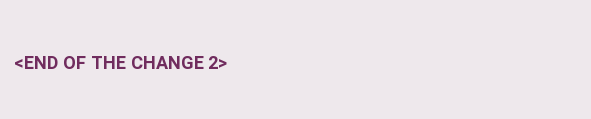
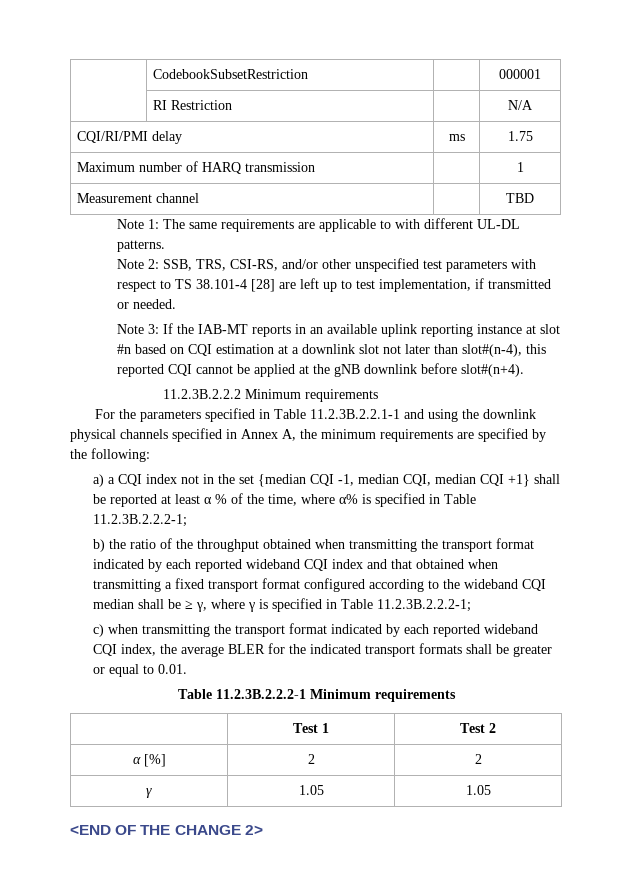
+ | CodebookSubsetRestriction | | 000001
+ | RI Restriction | | N/A
+ CQI/RI/PMI delay | ms | 1.75
+ Maximum number of HARQ transmission | | 1
+ Measurement channel | | TBD
+ Note 1: The same requirements are applicable to with different UL-DL patterns.
+ Note 2: SSB, TRS, CSI-RS, and/or other unspecified test parameters with respect to TS 38.101-4 [28] are left up to test implementation, if transmitted or needed.
+ Note 3: If the IAB-MT reports in an available uplink reporting instance at slot #n based on CQI estimation at a downlink slot not later than slot#(n-4), this reported CQI cannot be applied at the gNB downlink before slot#(n+4).
+ 11.2.3B.2.2.2 Minimum requirements
+ For the parameters specified in Table 11.2.3B.2.2.1-1 and using the downlink physical channels specified in Annex A, the minimum requirements are specified by the following:
+ a) a CQI index not in the set {median CQI -1, median CQI, median CQI +1} shall be reported at least α % of the time, where α% is specified in Table 11.2.3B.2.2.2-1;
+ b) the ratio of the throughput obtained when transmitting the transport format indicated by each reported wideband CQI index and that obtained when transmitting a fixed transport format configured according to the wideband CQI median shall be ≥ γ, where γ is specified in Table 11.2.3B.2.2.2-1;
+ c) when transmitting the transport format indicated by each reported wideband CQI index, the average BLER for the indicated transport formats shall be greater or equal to 0.01.
+ Table 11.2.3B.2.2.2-1 Minimum requirements
+ | Test 1 | Test 2
+ α [%] | 2 | 2
+ γ | 1.05 | 1.05

